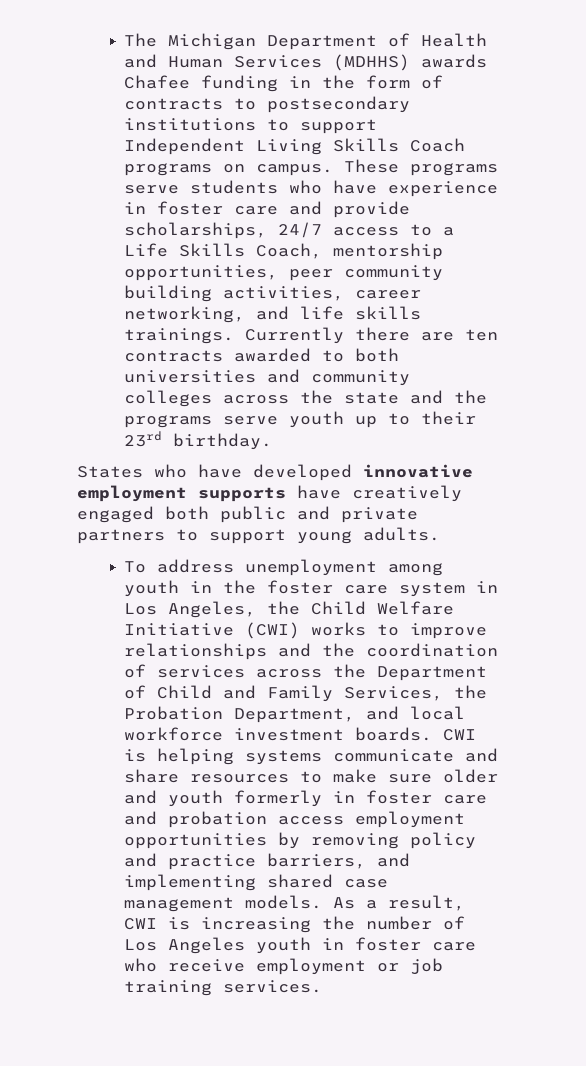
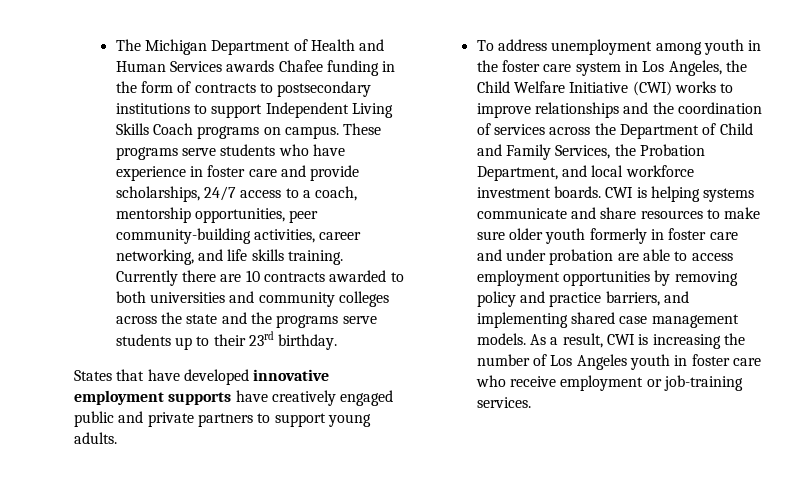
- The Michigan Department of Health and Human Services (MDHHS) awards Chafee funding in the form of contracts to postsecondary institutions to support Independent Living Skills Coach programs on campus.
+ The Michigan Department of Health and Human Services awards Chafee funding in the form of contracts to postsecondary institutions to support Independent Living Skills Coach programs on campus.
- These programs serve students who have experience in foster care and provide scholarships, 24/7 access to a Life Skills Coach, mentorship opportunities, peer community building activities, career networking, and life skills trainings.
+ These programs serve students who have experience in foster care and provide scholarships, 24/7 access to a coach, mentorship opportunities, peer community-building activities, career networking, and life skills training.
- Currently there are ten contracts awarded to both universities and community colleges across the state and the programs serve youth up to their 23rd birthday.
+ Currently there are 10 contracts awarded to both universities and community colleges across the state and the programs serve students up to their 23rd birthday.
- States who have developed innovative employment supports have creatively engaged both public and private partners to support young adults.
+ States that have developed innovative employment supports have creatively engaged public and private partners to support young adults.
- CWI is helping systems communicate and share resources to make sure older and youth formerly in foster care and probation access employment opportunities by removing policy and practice barriers, and implementing shared case management models.
+ CWI is helping systems communicate and share resources to make sure older youth formerly in foster care and under probation are able to access employment opportunities by removing policy and practice barriers, and implementing shared case management models.
- As a result, CWI is increasing the number of Los Angeles youth in foster care who receive employment or job training services.
+ As a result, CWI is increasing the number of Los Angeles youth in foster care who receive employment or job-training services.

